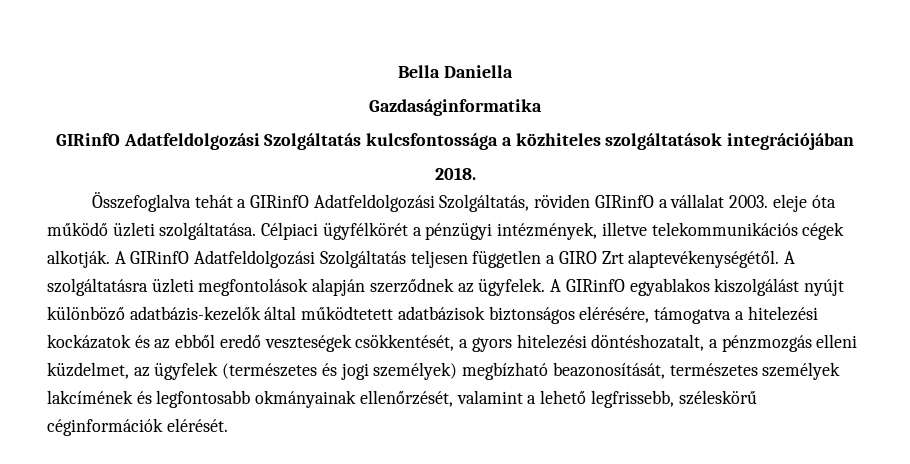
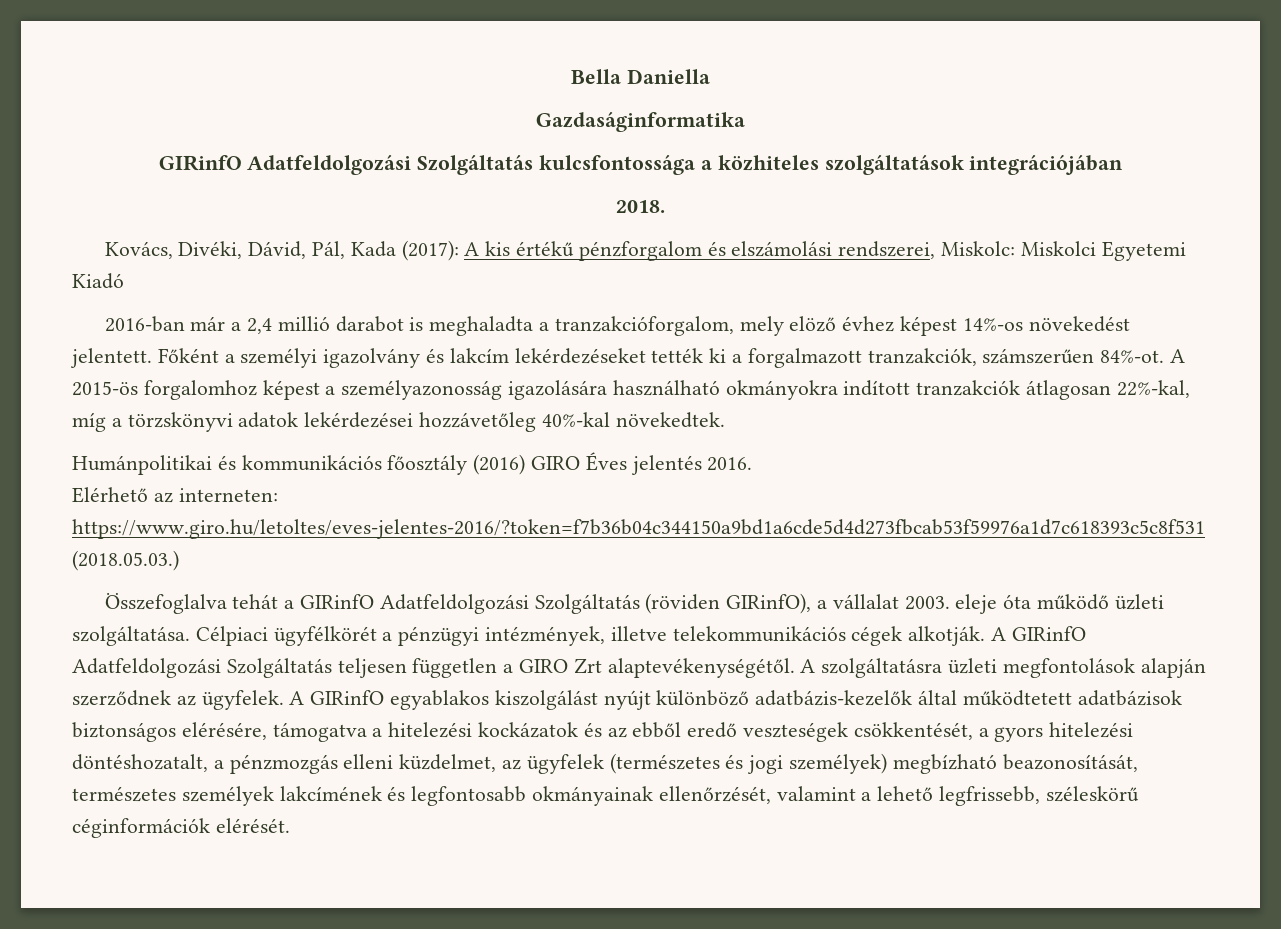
+ Kovács, Divéki, Dávid, Pál, Kada (2017): A kis értékű pénzforgalom és elszámolási rendszerei, Miskolc: Miskolci Egyetemi Kiadó
+ 2016-ban már a 2,4 millió darabot is meghaladta a tranzakcióforgalom, mely elöző évhez képest 14%-os növekedést jelentett. Főként a személyi igazolvány és lakcím lekérdezéseket tették ki a forgalmazott tranzakciók, számszerűen 84%-ot. A 2015-ös forgalomhoz képest a személyazonosság igazolására használható okmányokra indított tranzakciók átlagosan 22%-kal, míg a törzskönyvi adatok lekérdezései hozzávetőleg 40%-kal növekedtek.
+ Humánpolitikai és kommunikációs főosztály (2016) GIRO Éves jelentés 2016.
+ Elérhető az interneten: https://www.giro.hu/letoltes/eves-jelentes-2016/?token=f7b36b04c344150a9bd1a6cde5d4d273fbcab53f59976a1d7c618393c5c8f531 (2018.05.03.)
- Összefoglalva tehát a GIRinfO Adatfeldolgozási Szolgáltatás, röviden GIRinfO a vállalat 2003. eleje óta működő üzleti szolgáltatása.
+ Összefoglalva tehát a GIRinfO Adatfeldolgozási Szolgáltatás (röviden GIRinfO), a vállalat 2003. eleje óta működő üzleti szolgáltatása.

